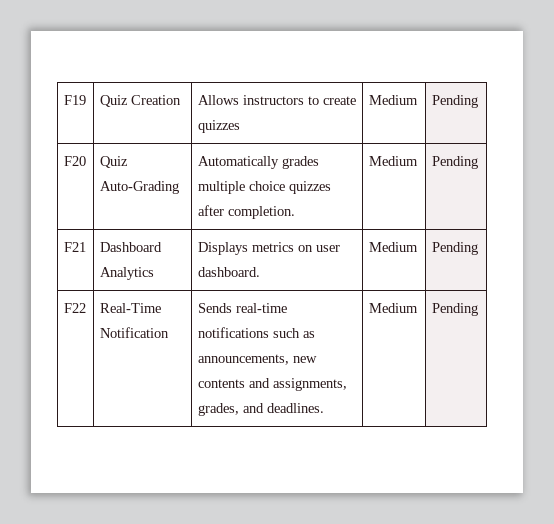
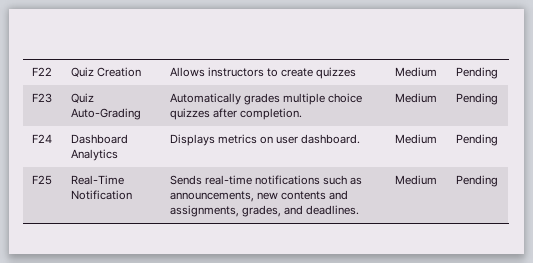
- F19 | Quiz Creation | Allows instructors to create quizzes | Medium | Pending
+ F22 | Quiz Creation | Allows instructors to create quizzes | Medium | Pending
- F20 | Quiz Auto-Grading | Automatically grades multiple choice quizzes after completion. | Medium | Pending
+ F23 | Quiz Auto-Grading | Automatically grades multiple choice quizzes after completion. | Medium | Pending
- F21 | Dashboard Analytics | Displays metrics on user dashboard. | Medium | Pending
+ F24 | Dashboard Analytics | Displays metrics on user dashboard. | Medium | Pending
- F22 | Real-Time Notification | Sends real-time notifications such as announcements, new contents and assignments, grades, and deadlines. | Medium | Pending
+ F25 | Real-Time Notification | Sends real-time notifications such as announcements, new contents and assignments, grades, and deadlines. | Medium | Pending

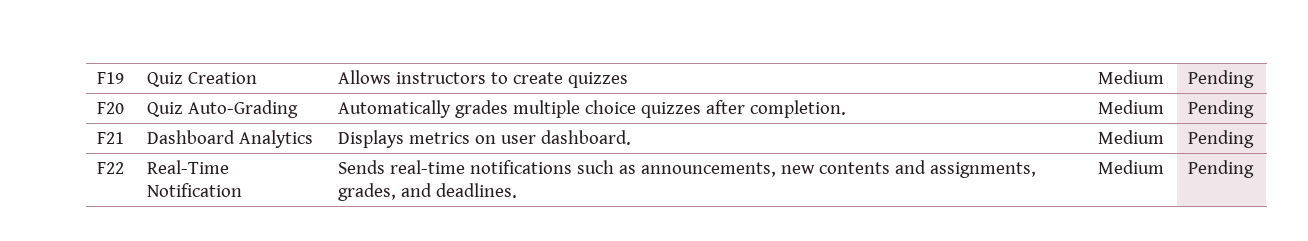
- F22 | Quiz Creation | Allows instructors to create quizzes | Medium | Pending
+ F19 | Quiz Creation | Allows instructors to create quizzes | Medium | Pending
- F23 | Quiz Auto-Grading | Automatically grades multiple choice quizzes after completion. | Medium | Pending
+ F20 | Quiz Auto-Grading | Automatically grades multiple choice quizzes after completion. | Medium | Pending
- F24 | Dashboard Analytics | Displays metrics on user dashboard. | Medium | Pending
+ F21 | Dashboard Analytics | Displays metrics on user dashboard. | Medium | Pending
- F25 | Real-Time Notification | Sends real-time notifications such as announcements, new contents and assignments, grades, and deadlines. | Medium | Pending
+ F22 | Real-Time Notification | Sends real-time notifications such as announcements, new contents and assignments, grades, and deadlines. | Medium | Pending

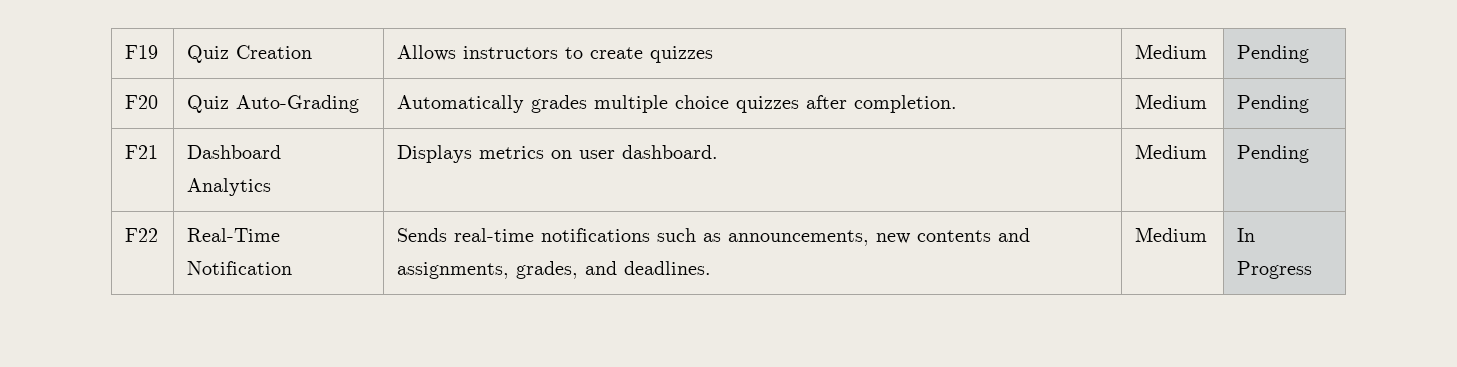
- F22 | Real-Time Notification | Sends real-time notifications such as announcements, new contents and assignments, grades, and deadlines. | Medium | Pending
+ F22 | Real-Time Notification | Sends real-time notifications such as announcements, new contents and assignments, grades, and deadlines. | Medium | In Progress

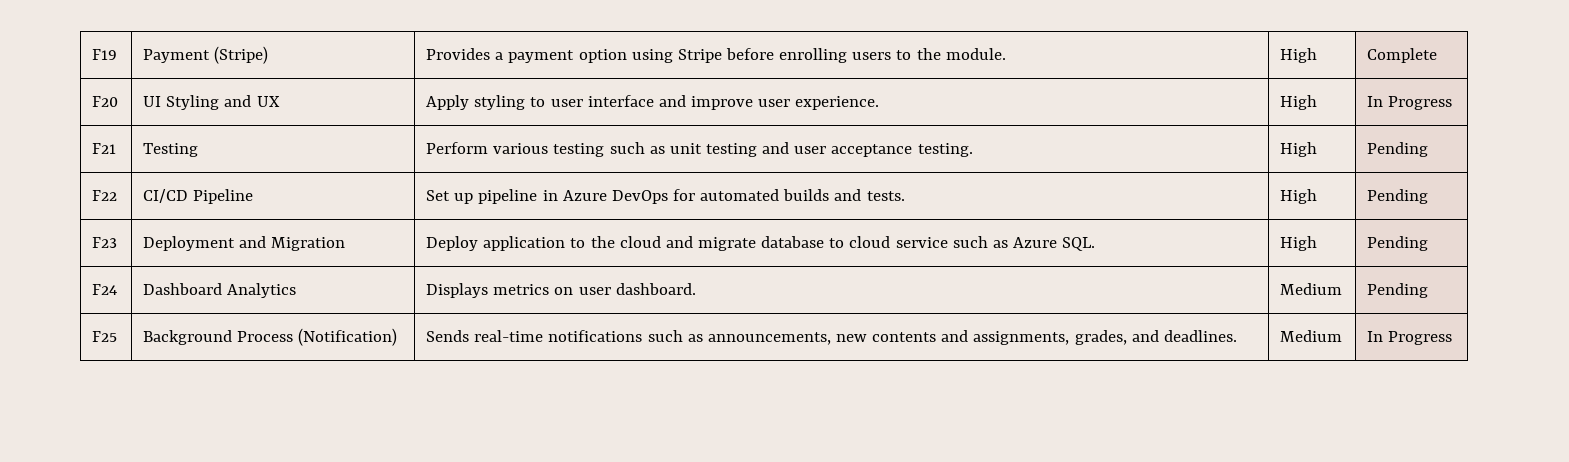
- F19 | Quiz Creation | Allows instructors to create quizzes | Medium | Pending
- F20 | Quiz Auto-Grading | Automatically grades multiple choice quizzes after completion. | Medium | Pending
- F21 | Dashboard Analytics | Displays metrics on user dashboard. | Medium | Pending
+ F19 | Payment (Stripe) | Provides a payment option using Stripe before enrolling users to the module. | High | Complete
+ F20 | UI Styling and UX | Apply styling to user interface and improve user experience. | High | In Progress
+ F21 | Testing | Perform various testing such as unit testing and user acceptance testing. | High | Pending
+ F22 | CI/CD Pipeline | Set up pipeline in Azure DevOps for automated builds and tests. | High | Pending
+ F23 | Deployment and Migration | Deploy application to the cloud and migrate database to cloud service such as Azure SQL. | High | Pending
+ F24 | Dashboard Analytics | Displays metrics on user dashboard. | Medium | Pending
- F22 | Real-Time Notification | Sends real-time notifications such as announcements, new contents and assignments, grades, and deadlines. | Medium | In Progress
+ F25 | Background Process (Notification) | Sends real-time notifications such as announcements, new contents and assignments, grades, and deadlines. | Medium | In Progress

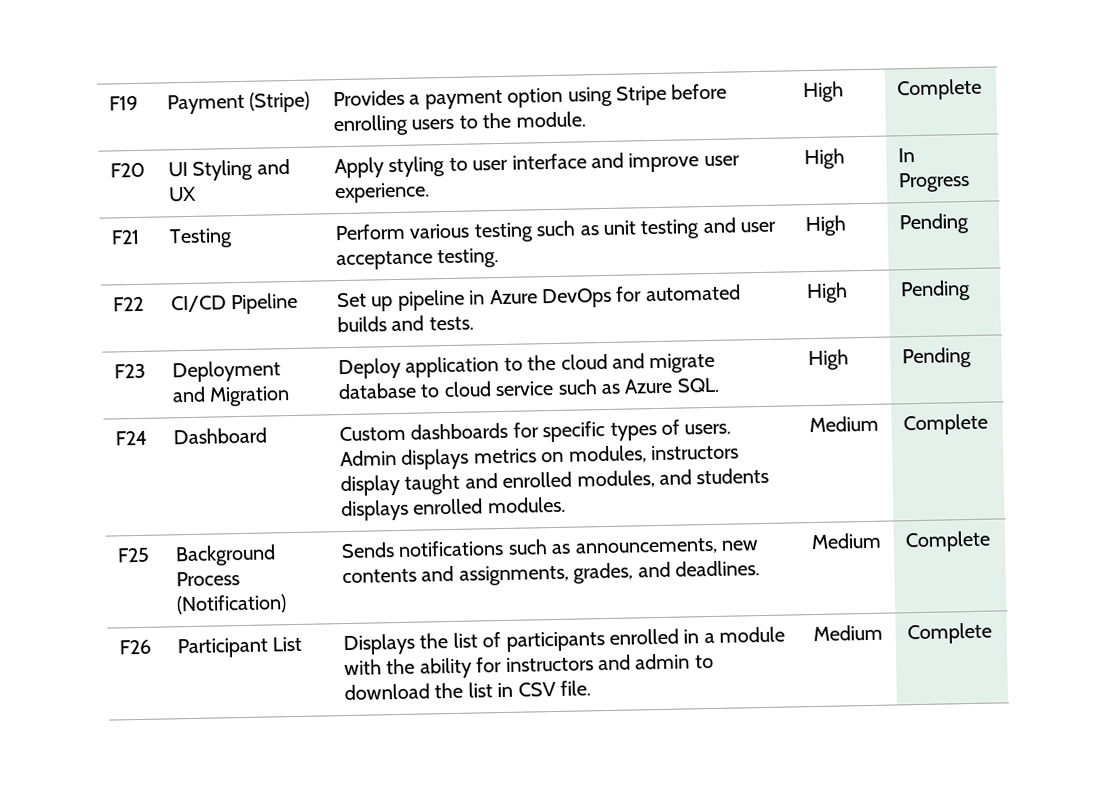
- F24 | Dashboard Analytics | Displays metrics on user dashboard. | Medium | Pending
+ F24 | Dashboard | Custom dashboards for specific types of users. Admin displays metrics on modules, instructors display taught and enrolled modules, and students displays enrolled modules. | Medium | Complete
- F25 | Background Process (Notification) | Sends real-time notifications such as announcements, new contents and assignments, grades, and deadlines. | Medium | In Progress
+ F25 | Background Process (Notification) | Sends notifications such as announcements, new contents and assignments, grades, and deadlines. | Medium | Complete
+ F26 | Participant List | Displays the list of participants enrolled in a module with the ability for instructors and admin to download the list in CSV file. | Medium | Complete

